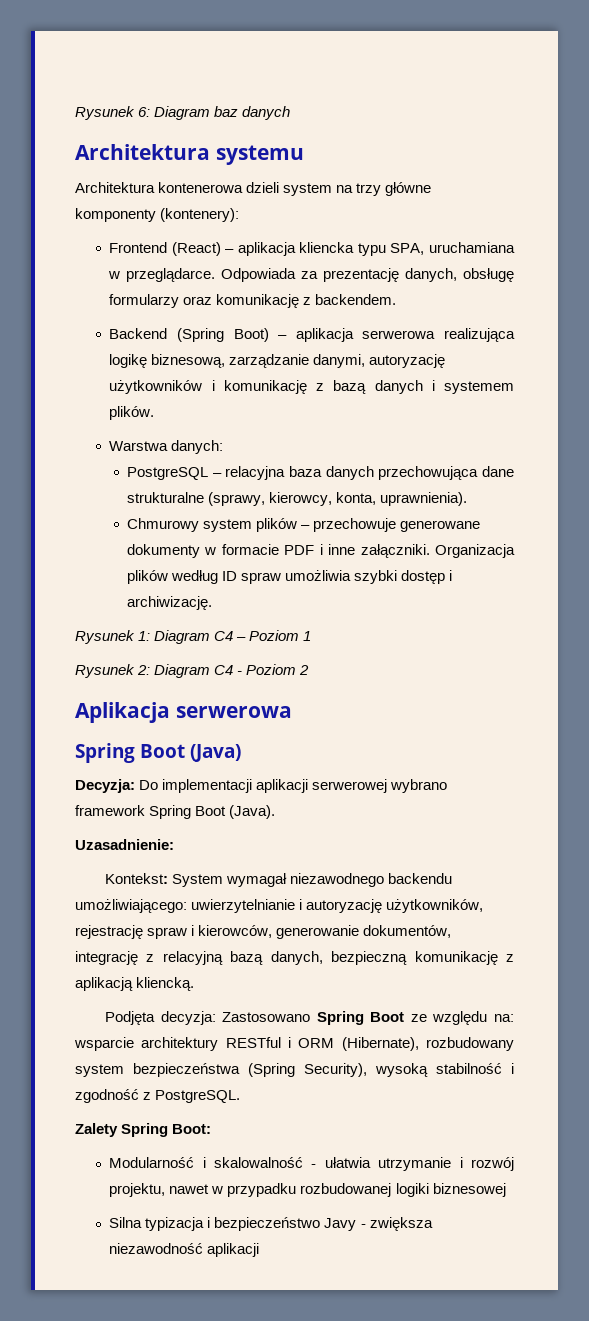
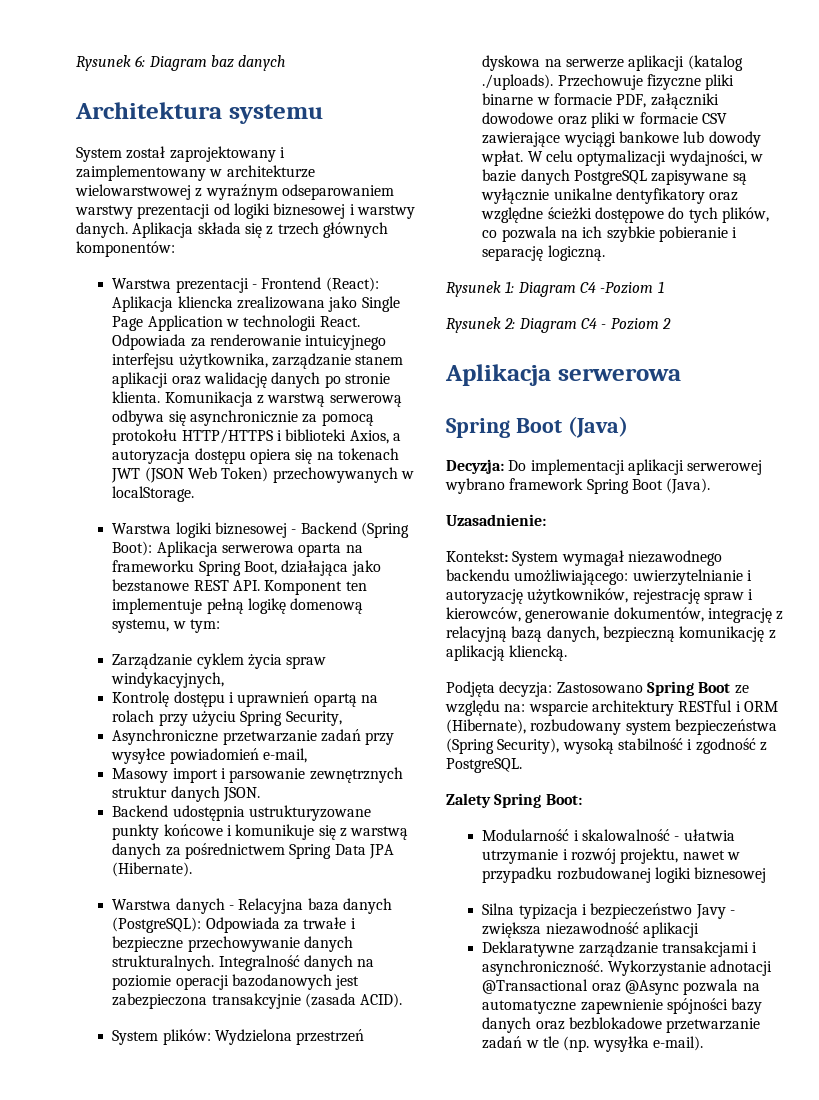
- Architektura kontenerowa dzieli system na trzy główne komponenty (kontenery):
- Frontend (React) – aplikacja kliencka typu SPA, uruchamiana w przeglądarce. Odpowiada za prezentację danych, obsługę formularzy oraz komunikację z backendem.
- Backend (Spring Boot) – aplikacja serwerowa realizująca logikę biznesową, zarządzanie danymi, autoryzację użytkowników i komunikację z bazą danych i systemem plików.
- Warstwa danych:
- PostgreSQL – relacyjna baza danych przechowująca dane strukturalne (sprawy, kierowcy, konta, uprawnienia).
- Chmurowy system plików – przechowuje generowane dokumenty w formacie PDF i inne załączniki. Organizacja plików według ID spraw umożliwia szybki dostęp i archiwizację.
+ System został zaprojektowany i zaimplementowany w architekturze wielowarstwowej z wyraźnym odseparowaniem warstwy prezentacji od logiki biznesowej i warstwy danych. Aplikacja składa się z trzech głównych komponentów:
+ Warstwa prezentacji - Frontend (React): Aplikacja kliencka zrealizowana jako Single Page Application w technologii React. Odpowiada za renderowanie intuicyjnego interfejsu użytkownika, zarządzanie stanem aplikacji oraz walidację danych po stronie klienta. Komunikacja z warstwą serwerową odbywa się asynchronicznie za pomocą protokołu HTTP/HTTPS i biblioteki Axios, a autoryzacja dostępu opiera się na tokenach JWT (JSON Web Token) przechowywanych w localStorage.
+ Warstwa logiki biznesowej - Backend (Spring Boot): Aplikacja serwerowa oparta na frameworku Spring Boot, działająca jako bezstanowe REST API. Komponent ten implementuje pełną logikę domenową systemu, w tym:
+ Zarządzanie cyklem życia spraw windykacyjnych,
+ Kontrolę dostępu i uprawnień opartą na rolach przy użyciu Spring Security,
+ Asynchroniczne przetwarzanie zadań przy wysyłce powiadomień e-mail,
+ Masowy import i parsowanie zewnętrznych struktur danych JSON.
+ Backend udostępnia ustrukturyzowane punkty końcowe i komunikuje się z warstwą danych za pośrednictwem Spring Data JPA (Hibernate).
+ Warstwa danych - Relacyjna baza danych (PostgreSQL): Odpowiada za trwałe i bezpieczne przechowywanie danych strukturalnych. Integralność danych na poziomie operacji bazodanowych jest zabezpieczona transakcyjnie (zasada ACID).
+ System plików: Wydzielona przestrzeń dyskowa na serwerze aplikacji (katalog ./uploads). Przechowuje fizyczne pliki binarne w formacie PDF, załączniki dowodowe oraz pliki w formacie CSV zawierające wyciągi bankowe lub dowody wpłat. W celu optymalizacji wydajności, w bazie danych PostgreSQL zapisywane są wyłącznie unikalne dentyfikatory oraz względne ścieżki dostępowe do tych plików, co pozwala na ich szybkie pobieranie i separację logiczną.
- Rysunek 1: Diagram C4 – Poziom 1
+ Rysunek 1: Diagram C4 -Poziom 1
+ Deklaratywne zarządzanie transakcjami i asynchroniczność. Wykorzystanie adnotacji @Transactional oraz @Async pozwala na automatyczne zapewnienie spójności bazy danych oraz bezblokadowe przetwarzanie zadań w tle (np. wysyłka e-mail).

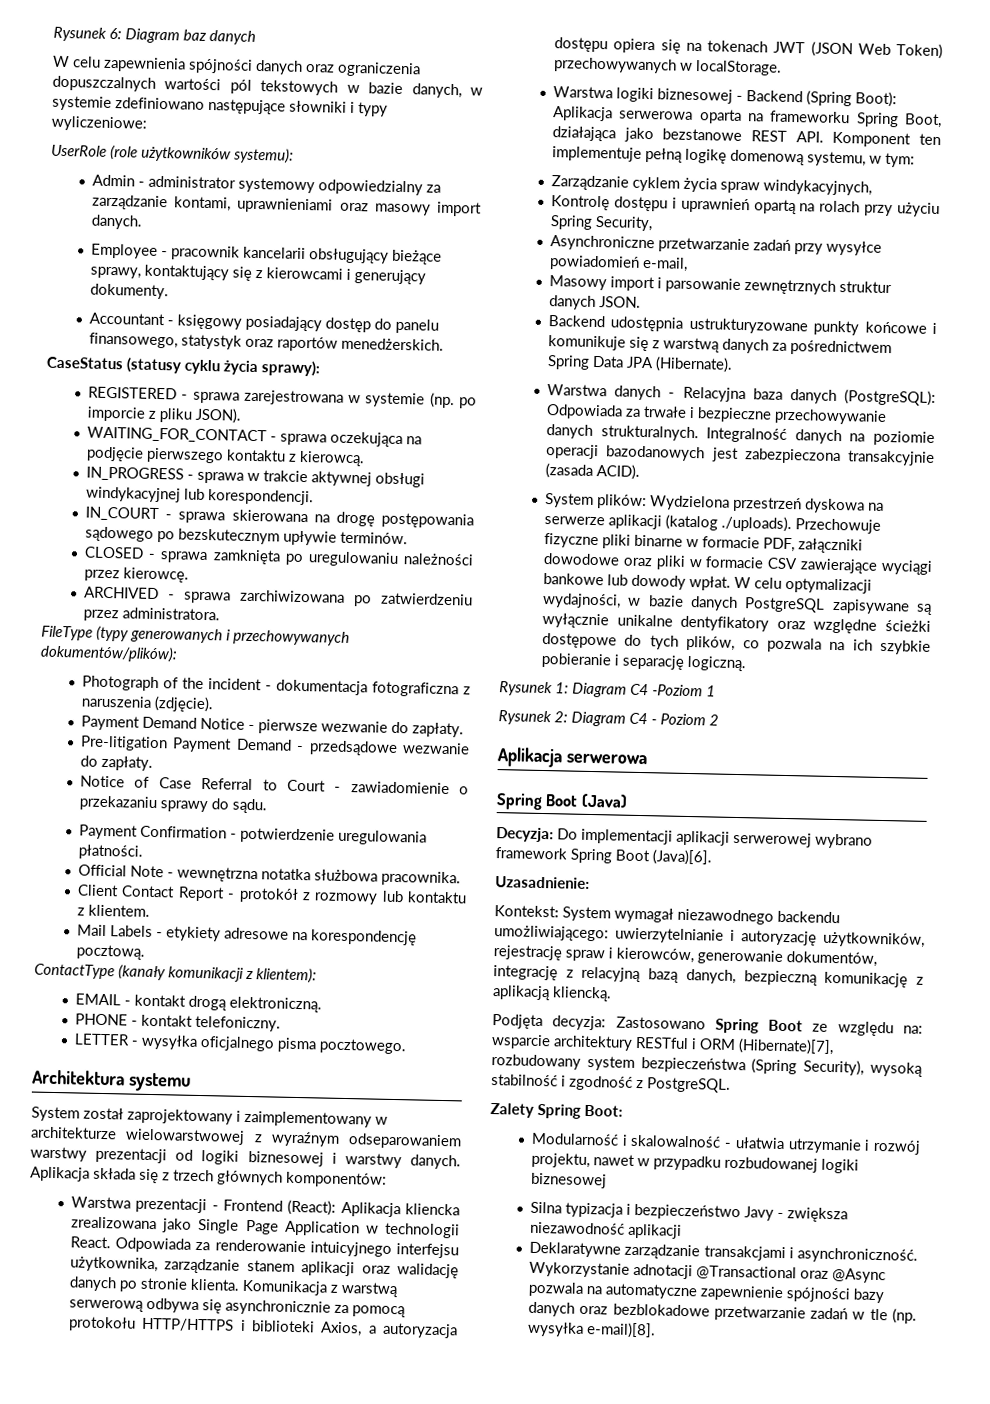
+ W celu zapewnienia spójności danych oraz ograniczenia dopuszczalnych wartości pól tekstowych w bazie danych, w systemie zdefiniowano następujące słowniki i typy wyliczeniowe:
+ UserRole (role użytkowników systemu):
+ Admin - administrator systemowy odpowiedzialny za zarządzanie kontami, uprawnieniami oraz masowy import danych.
+ Employee - pracownik kancelarii obsługujący bieżące sprawy, kontaktujący się z kierowcami i generujący dokumenty.
+ Accountant - księgowy posiadający dostęp do panelu finansowego, statystyk oraz raportów menedżerskich.
+ CaseStatus (statusy cyklu życia sprawy):
+ REGISTERED - sprawa zarejestrowana w systemie (np. po imporcie z pliku JSON).
+ WAITING_FOR_CONTACT - sprawa oczekująca na podjęcie pierwszego kontaktu z kierowcą.
+ IN_PROGRESS - sprawa w trakcie aktywnej obsługi windykacyjnej lub korespondencji.
+ IN_COURT - sprawa skierowana na drogę postępowania sądowego po bezskutecznym upływie terminów.
+ CLOSED - sprawa zamknięta po uregulowaniu należności przez kierowcę.
+ ARCHIVED - sprawa zarchiwizowana po zatwierdzeniu przez administratora.
+ FileType (typy generowanych i przechowywanych dokumentów/plików):
+ Photograph of the incident - dokumentacja fotograficzna z naruszenia (zdjęcie).
+ Payment Demand Notice - pierwsze wezwanie do zapłaty.
+ Pre-litigation Payment Demand - przedsądowe wezwanie do zapłaty.
+ Notice of Case Referral to Court - zawiadomienie o przekazaniu sprawy do sądu.
+ Payment Confirmation - potwierdzenie uregulowania płatności.
+ Official Note - wewnętrzna notatka służbowa pracownika.
+ Client Contact Report - protokół z rozmowy lub kontaktu z klientem.
+ Mail Labels - etykiety adresowe na korespondencję pocztową.
+ ContactType (kanały komunikacji z klientem):
+ EMAIL - kontakt drogą elektroniczną.
+ PHONE - kontakt telefoniczny.
+ LETTER - wysyłka oficjalnego pisma pocztowego.
- Decyzja: Do implementacji aplikacji serwerowej wybrano framework Spring Boot (Java).
+ Decyzja: Do implementacji aplikacji serwerowej wybrano framework Spring Boot (Java)[6].
- Podjęta decyzja: Zastosowano Spring Boot ze względu na: wsparcie architektury RESTful i ORM (Hibernate), rozbudowany system bezpieczeństwa (Spring Security), wysoką stabilność i zgodność z PostgreSQL.
+ Podjęta decyzja: Zastosowano Spring Boot ze względu na: wsparcie architektury RESTful i ORM (Hibernate)[7], rozbudowany system bezpieczeństwa (Spring Security), wysoką stabilność i zgodność z PostgreSQL.
- Wykorzystanie adnotacji @Transactional oraz @Async pozwala na automatyczne zapewnienie spójności bazy danych oraz bezblokadowe przetwarzanie zadań w tle (np. wysyłka e-mail).
+ Wykorzystanie adnotacji @Transactional oraz @Async pozwala na automatyczne zapewnienie spójności bazy danych oraz bezblokadowe przetwarzanie zadań w tle (np. wysyłka e-mail)[8].

